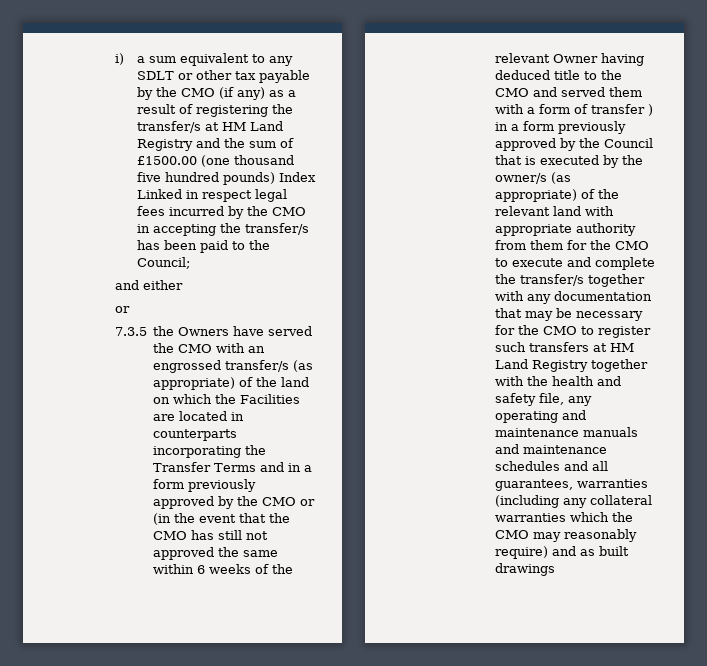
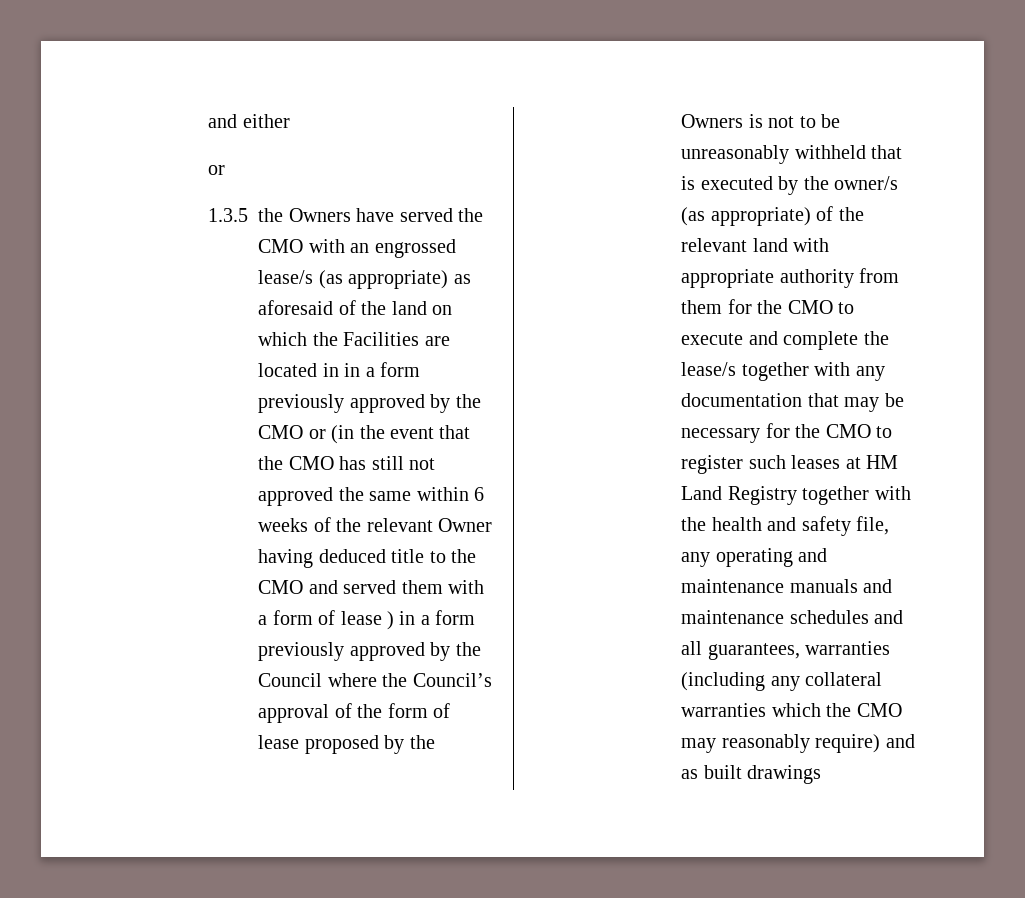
- i) a sum equivalent to any SDLT or other tax payable by the CMO (if any) as a result of registering the transfer/s at HM Land Registry and the sum of £1500.00 (one thousand five hundred pounds) Index Linked in respect legal fees incurred by the CMO in accepting the transfer/s has been paid to the Council;
- 7.3.5 the Owners have served the CMO with an engrossed transfer/s (as appropriate) of the land on which the Facilities are located in counterparts incorporating the Transfer Terms and in a form previously approved by the CMO or (in the event that the CMO has still not approved the same within 6 weeks of the relevant Owner having deduced title to the CMO and served them with a form of transfer ) in a form previously approved by the Council that is executed by the owner/s (as appropriate) of the relevant land with appropriate authority from them for the CMO to execute and complete the transfer/s together with any documentation that may be necessary for the CMO to register such transfers at HM Land Registry together with the health and safety file, any operating and maintenance manuals and maintenance schedules and all guarantees, warranties (including any collateral warranties which the CMO may reasonably require) and as built drawings
+ 1.3.5 the Owners have served the CMO with an engrossed lease/s (as appropriate) as aforesaid of the land on which the Facilities are located in in a form previously approved by the CMO or (in the event that the CMO has still not approved the same within 6 weeks of the relevant Owner having deduced title to the CMO and served them with a form of lease ) in a form previously approved by the Council where the Council’s approval of the form of lease proposed by the Owners is not to be unreasonably withheld that is executed by the owner/s (as appropriate) of the relevant land with appropriate authority from them for the CMO to execute and complete the lease/s together with any documentation that may be necessary for the CMO to register such leases at HM Land Registry together with the health and safety file, any operating and maintenance manuals and maintenance schedules and all guarantees, warranties (including any collateral warranties which the CMO may reasonably require) and as built drawings

